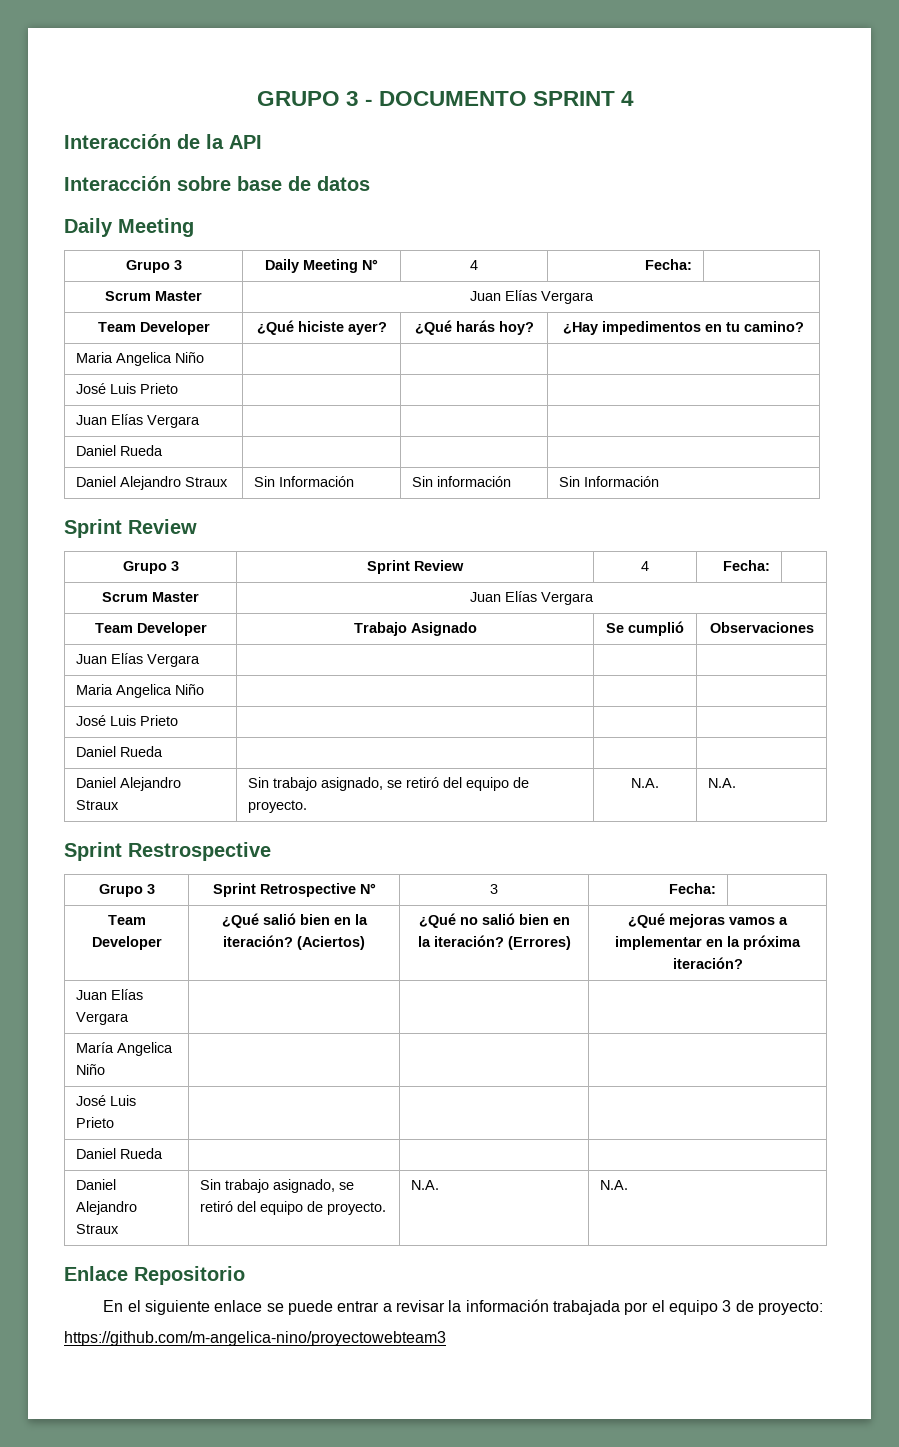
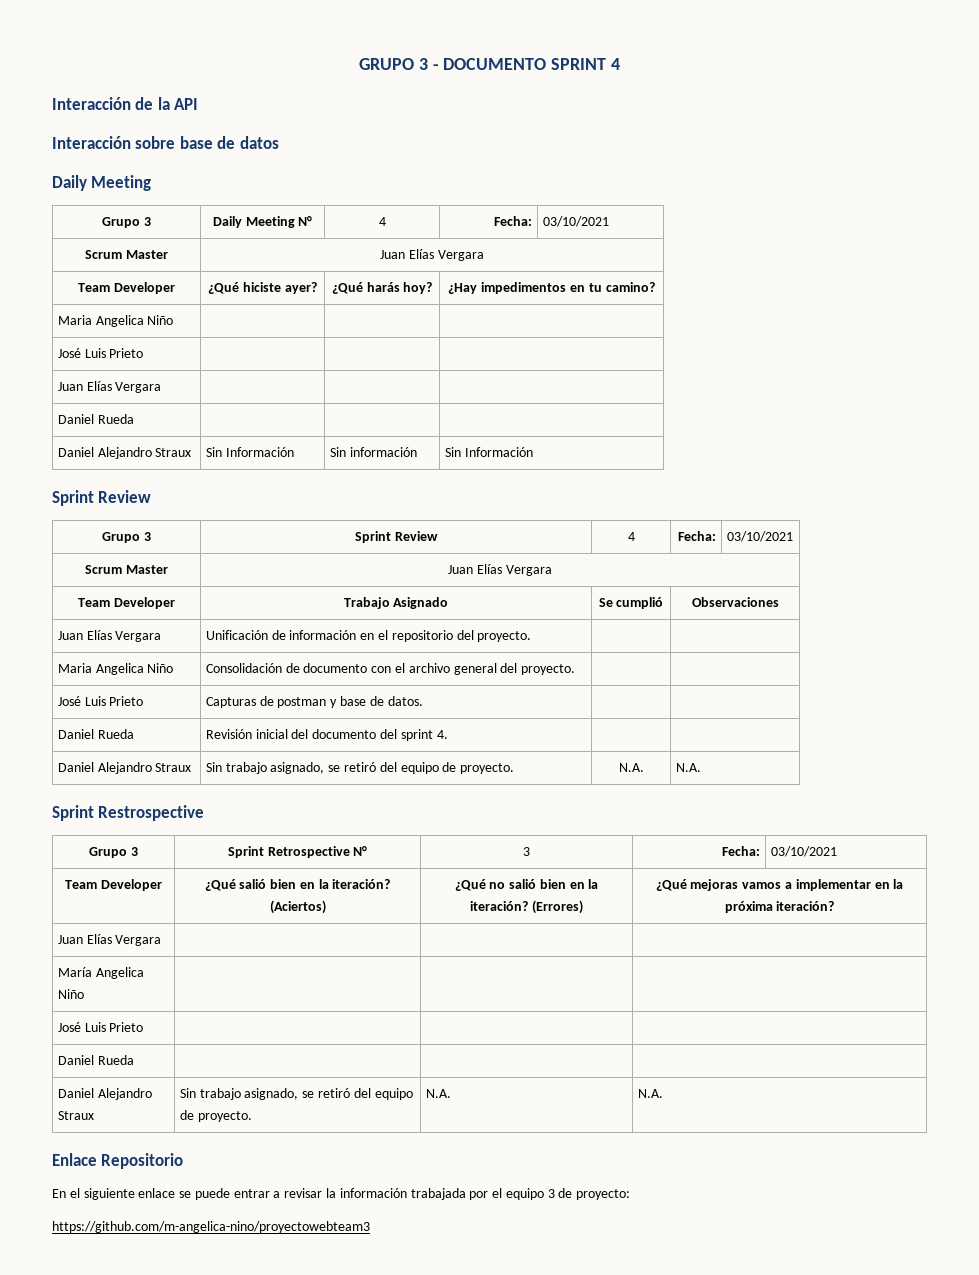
- Grupo 3 | Daily Meeting N° | 4 | Fecha: |
+ Grupo 3 | Daily Meeting N° | 4 | Fecha: | 03/10/2021
- Grupo 3 | Sprint Review | 4 | Fecha: |
+ Grupo 3 | Sprint Review | 4 | Fecha: | 03/10/2021
  Team Developer | Trabajo Asignado | Se cumplió | Observaciones
- Juan Elías Vergara | | |
- Maria Angelica Niño | | |
- José Luis Prieto | | |
- Daniel Rueda | | |
+ Juan Elías Vergara | Unificación de información en el repositorio del proyecto. | |
+ Maria Angelica Niño | Consolidación de documento con el archivo general del proyecto. | |
+ José Luis Prieto | Capturas de postman y base de datos. | |
+ Daniel Rueda | Revisión inicial del documento del sprint 4. | |
- Grupo 3 | Sprint Retrospective N° | 3 | Fecha: |
+ Grupo 3 | Sprint Retrospective N° | 3 | Fecha: | 03/10/2021

